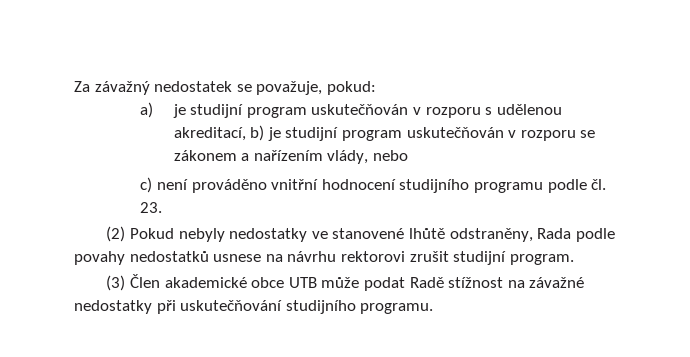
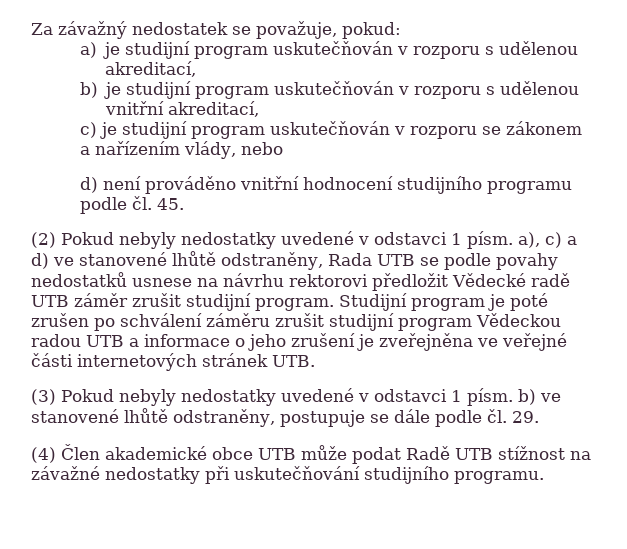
- a) je studijní program uskutečňován v rozporu s udělenou akreditací, b) je studijní program uskutečňován v rozporu se zákonem a nařízením vlády, nebo
+ a) je studijní program uskutečňován v rozporu s udělenou akreditací,
+ b) je studijní program uskutečňován v rozporu s udělenou vnitřní akreditací,
+ c) je studijní program uskutečňován v rozporu se zákonem a nařízením vlády, nebo
- c) není prováděno vnitřní hodnocení studijního programu podle čl. 23.
+ d) není prováděno vnitřní hodnocení studijního programu podle čl. 45.
- (2) Pokud nebyly nedostatky ve stanovené lhůtě odstraněny, Rada podle povahy nedostatků usnese na návrhu rektorovi zrušit studijní program.
- (3) Člen akademické obce UTB může podat Radě stížnost na závažné nedostatky při uskutečňování studijního programu.
+ (2) Pokud nebyly nedostatky uvedené v odstavci 1 písm. a), c) a d) ve stanovené lhůtě odstraněny, Rada UTB se podle povahy nedostatků usnese na návrhu rektorovi předložit Vědecké radě UTB záměr zrušit studijní program. Studijní program je poté zrušen po schválení záměru zrušit studijní program Vědeckou radou UTB a informace o jeho zrušení je zveřejněna ve veřejné části internetových stránek UTB.
+ (3) Pokud nebyly nedostatky uvedené v odstavci 1 písm. b) ve stanovené lhůtě odstraněny, postupuje se dále podle čl. 29.
+ (4) Člen akademické obce UTB může podat Radě UTB stížnost na závažné nedostatky při uskutečňování studijního programu.

